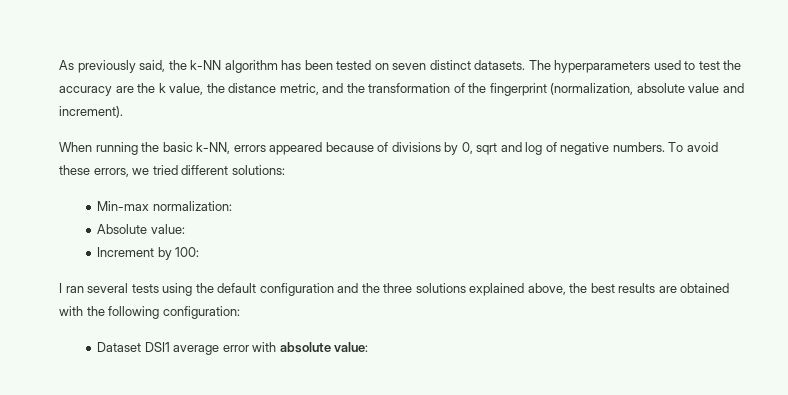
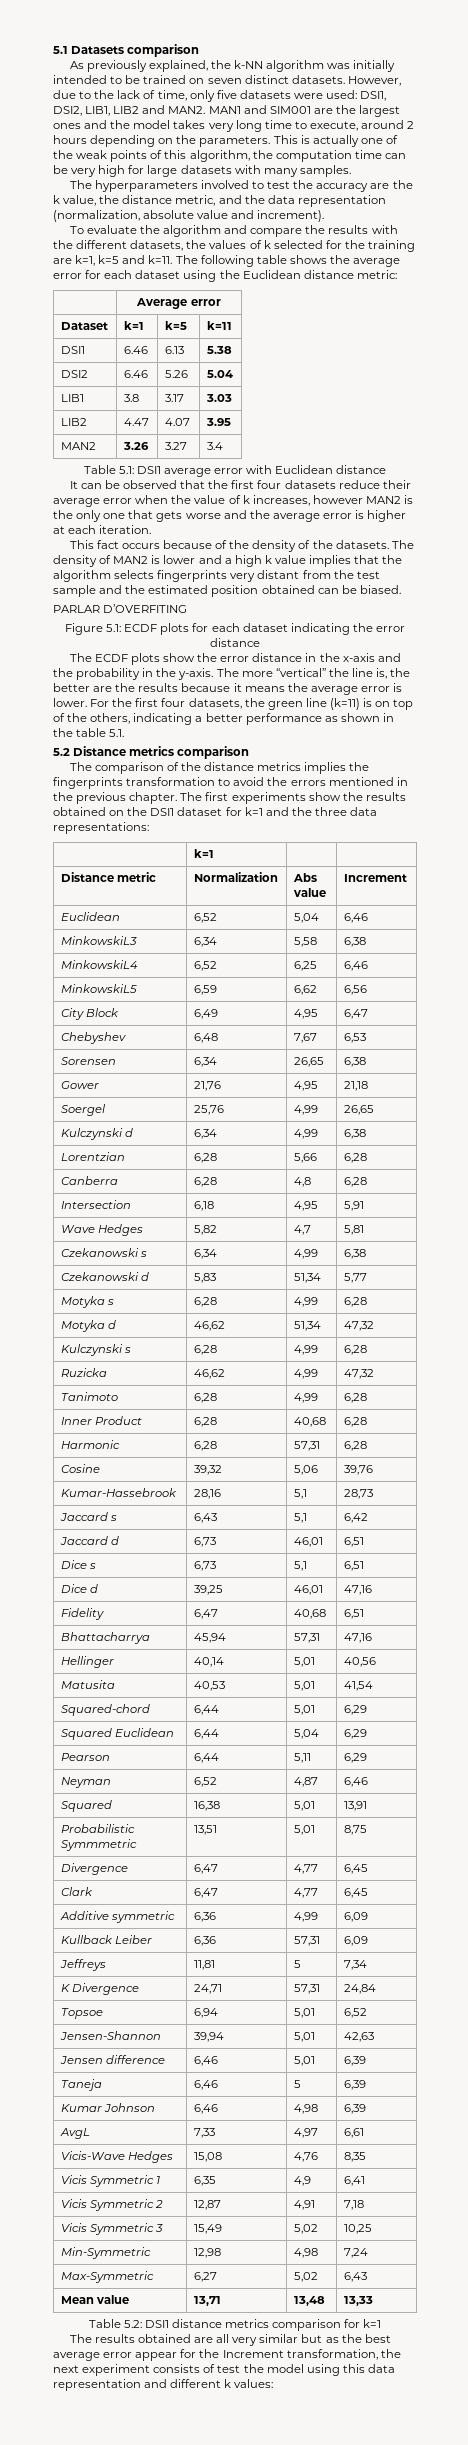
+ 5.1 Datasets comparison
- As previously said, the k-NN algorithm has been tested on seven distinct datasets. The hyperparameters used to test the accuracy are the k value, the distance metric, and the transformation of the fingerprint (normalization, absolute value and increment).
+ As previously explained, the k-NN algorithm was initially intended to be trained on seven distinct datasets. However, due to the lack of time, only five datasets were used: DSI1, DSI2, LIB1, LIB2 and MAN2. MAN1 and SIM001 are the largest ones and the model takes very long time to execute, around 2 hours depending on the parameters. This is actually one of the weak points of this algorithm, the computation time can be very high for large datasets with many samples.
+ The hyperparameters involved to test the accuracy are the k value, the distance metric, and the data representation (normalization, absolute value and increment).
- When running the basic k-NN, errors appeared because of divisions by 0, sqrt and log of negative numbers. To avoid these errors, we tried different solutions:
- Min-max normalization:
- Absolute value:
- Increment by 100:
- I ran several tests using the default configuration and the three solutions explained above, the best results are obtained with the following configuration:
- Dataset DSI1 average error with absolute value:
+ To evaluate the algorithm and compare the results with the different datasets, the values of k selected for the training are k=1, k=5 and k=11. The following table shows the average error for each dataset using the Euclidean distance metric:
+ | Average error
+ Dataset | k=1 | k=5 | k=11
+ DSI1 | 6.46 | 6.13 | 5.38
+ DSI2 | 6.46 | 5.26 | 5.04
+ LIB1 | 3.8 | 3.17 | 3.03
+ LIB2 | 4.47 | 4.07 | 3.95
+ MAN2 | 3.26 | 3.27 | 3.4
+ Table 5.1: DSI1 average error with Euclidean distance
+ It can be observed that the first four datasets reduce their average error when the value of k increases, however MAN2 is the only one that gets worse and the average error is higher at each iteration.
+ This fact occurs because of the density of the datasets. The density of MAN2 is lower and a high k value implies that the algorithm selects fingerprints very distant from the test sample and the estimated position obtained can be biased.
+ PARLAR D’OVERFITING
+ Figure 5.1: ECDF plots for each dataset indicating the error distance
+ The ECDF plots show the error distance in the x-axis and the probability in the y-axis. The more “vertical” the line is, the better are the results because it means the average error is lower. For the first four datasets, the green line (k=11) is on top of the others, indicating a better performance as shown in the table 5.1.
+ 5.2 Distance metrics comparison
+ The comparison of the distance metrics implies the fingerprints transformation to avoid the errors mentioned in the previous chapter. The first experiments show the results obtained on the DSI1 dataset for k=1 and the three data representations:
+ | k=1 | |
+ Distance metric | Normalization | Abs value | Increment
+ Euclidean | 6,52 | 5,04 | 6,46
+ MinkowskiL3 | 6,34 | 5,58 | 6,38
+ MinkowskiL4 | 6,52 | 6,25 | 6,46
+ MinkowskiL5 | 6,59 | 6,62 | 6,56
+ City Block | 6,49 | 4,95 | 6,47
+ Chebyshev | 6,48 | 7,67 | 6,53
+ Sorensen | 6,34 | 26,65 | 6,38
+ Gower | 21,76 | 4,95 | 21,18
+ Soergel | 25,76 | 4,99 | 26,65
+ Kulczynski d | 6,34 | 4,99 | 6,38
+ Lorentzian | 6,28 | 5,66 | 6,28
+ Canberra | 6,28 | 4,8 | 6,28
+ Intersection | 6,18 | 4,95 | 5,91
+ Wave Hedges | 5,82 | 4,7 | 5,81
+ Czekanowski s | 6,34 | 4,99 | 6,38
+ Czekanowski d | 5,83 | 51,34 | 5,77
+ Motyka s | 6,28 | 4,99 | 6,28
+ Motyka d | 46,62 | 51,34 | 47,32
+ Kulczynski s | 6,28 | 4,99 | 6,28
+ Ruzicka | 46,62 | 4,99 | 47,32
+ Tanimoto | 6,28 | 4,99 | 6,28
+ Inner Product | 6,28 | 40,68 | 6,28
+ Harmonic | 6,28 | 57,31 | 6,28
+ Cosine | 39,32 | 5,06 | 39,76
+ Kumar-Hassebrook | 28,16 | 5,1 | 28,73
+ Jaccard s | 6,43 | 5,1 | 6,42
+ Jaccard d | 6,73 | 46,01 | 6,51
+ Dice s | 6,73 | 5,1 | 6,51
+ Dice d | 39,25 | 46,01 | 47,16
+ Fidelity | 6,47 | 40,68 | 6,51
+ Bhattacharrya | 45,94 | 57,31 | 47,16
+ Hellinger | 40,14 | 5,01 | 40,56
+ Matusita | 40,53 | 5,01 | 41,54
+ Squared-chord | 6,44 | 5,01 | 6,29
+ Squared Euclidean | 6,44 | 5,04 | 6,29
+ Pearson | 6,44 | 5,11 | 6,29
+ Neyman | 6,52 | 4,87 | 6,46
+ Squared | 16,38 | 5,01 | 13,91
+ Probabilistic Symmmetric | 13,51 | 5,01 | 8,75
+ Divergence | 6,47 | 4,77 | 6,45
+ Clark | 6,47 | 4,77 | 6,45
+ Additive symmetric | 6,36 | 4,99 | 6,09
+ Kullback Leiber | 6,36 | 57,31 | 6,09
+ Jeffreys | 11,81 | 5 | 7,34
+ K Divergence | 24,71 | 57,31 | 24,84
+ Topsoe | 6,94 | 5,01 | 6,52
+ Jensen-Shannon | 39,94 | 5,01 | 42,63
+ Jensen difference | 6,46 | 5,01 | 6,39
+ Taneja | 6,46 | 5 | 6,39
+ Kumar Johnson | 6,46 | 4,98 | 6,39
+ AvgL | 7,33 | 4,97 | 6,61
+ Vicis-Wave Hedges | 15,08 | 4,76 | 8,35
+ Vicis Symmetric 1 | 6,35 | 4,9 | 6,41
+ Vicis Symmetric 2 | 12,87 | 4,91 | 7,18
+ Vicis Symmetric 3 | 15,49 | 5,02 | 10,25
+ Min-Symmetric | 12,98 | 4,98 | 7,24
+ Max-Symmetric | 6,27 | 5,02 | 6,43
+ Mean value | 13,71 | 13,48 | 13,33
+ Table 5.2: DSI1 distance metrics comparison for k=1
+ The results obtained are all very similar but as the best average error appear for the Increment transformation, the next experiment consists of test the model using this data representation and different k values:

